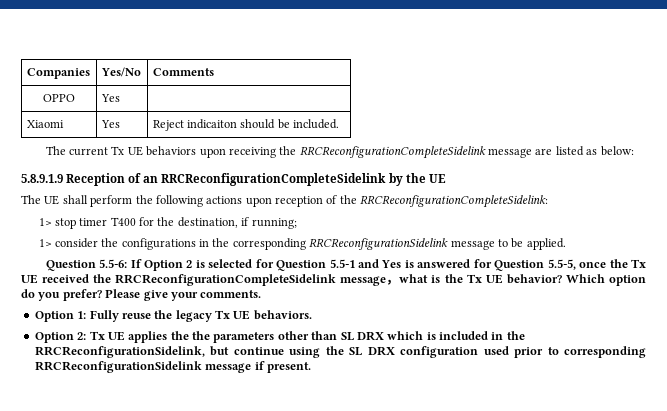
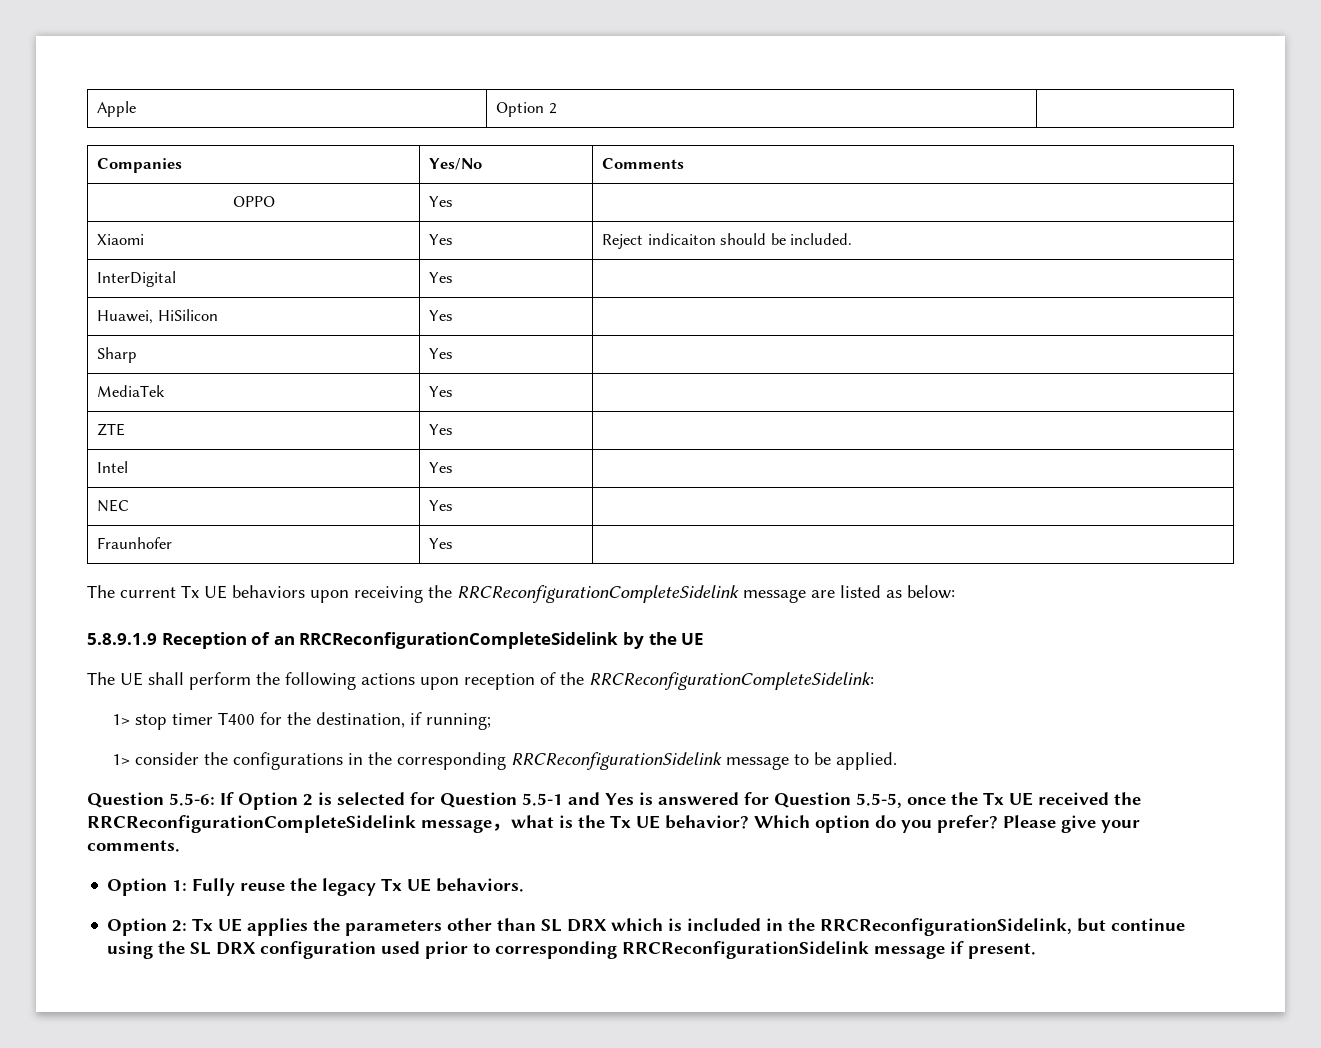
+ Apple | Option 2 |
+ InterDigital | Yes |
+ Huawei, HiSilicon | Yes |
+ Sharp | Yes |
+ MediaTek | Yes |
+ ZTE | Yes |
+ Intel | Yes |
+ NEC | Yes |
+ Fraunhofer | Yes |
- Option 2: Tx UE applies the the parameters other than SL DRX which is included in the RRCReconfigurationSidelink, but continue using the SL DRX configuration used prior to corresponding RRCReconfigurationSidelink message if present.
+ Option 2: Tx UE applies the parameters other than SL DRX which is included in the RRCReconfigurationSidelink, but continue using the SL DRX configuration used prior to corresponding RRCReconfigurationSidelink message if present.

